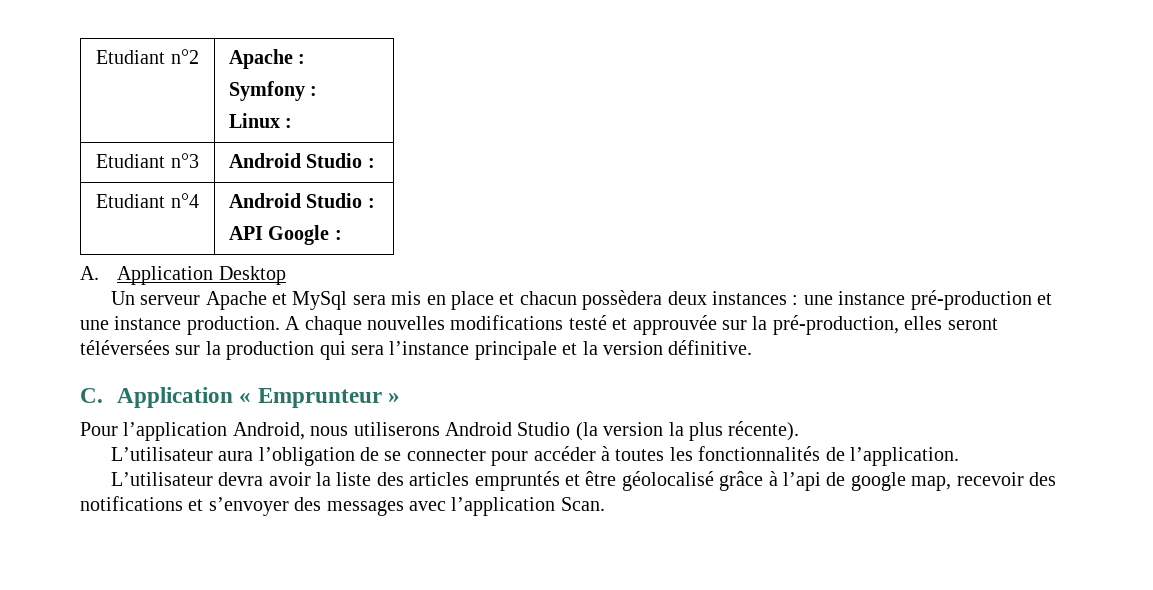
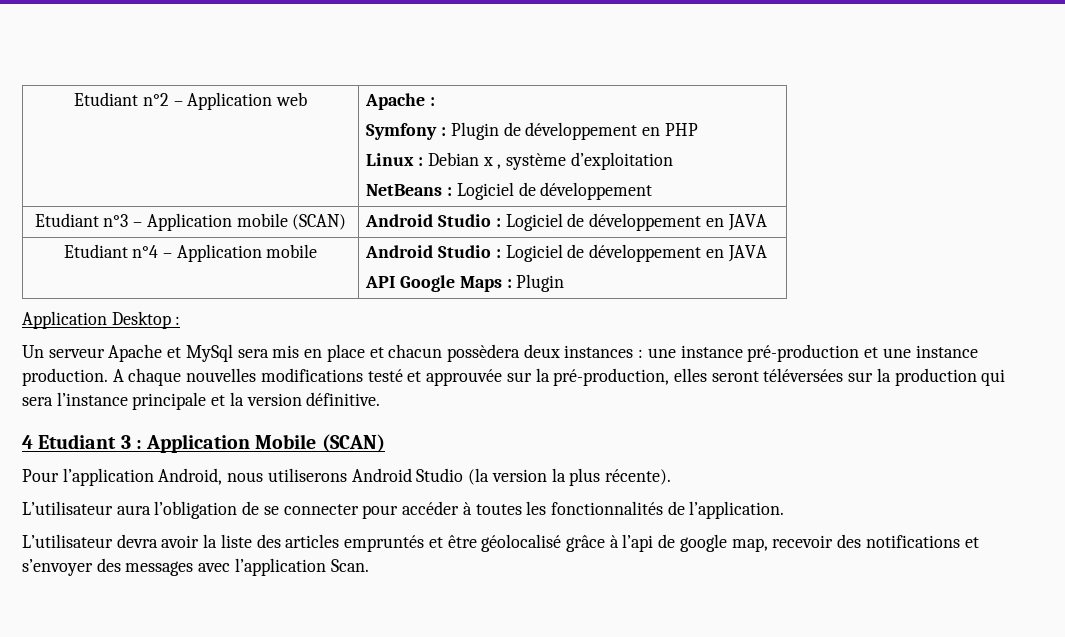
- Etudiant n°2 | Apache :
- Symfony :
- Linux :
- Etudiant n°3 | Android Studio :
+ Etudiant n°2 – Application web | Apache :
+ Symfony : Plugin de développement en PHP
+ Linux : Debian x , système d’exploitation
+ NetBeans : Logiciel de développement
+ Etudiant n°3 – Application mobile (SCAN) | Android Studio : Logiciel de développement en JAVA
- Etudiant n°4 | Android Studio :
- API Google :
- A. Application Desktop
+ Etudiant n°4 – Application mobile | Android Studio : Logiciel de développement en JAVA
+ API Google Maps : Plugin
+ Application Desktop :
- C. Application « Emprunteur »
+ 4 Etudiant 3 : Application Mobile (SCAN)

